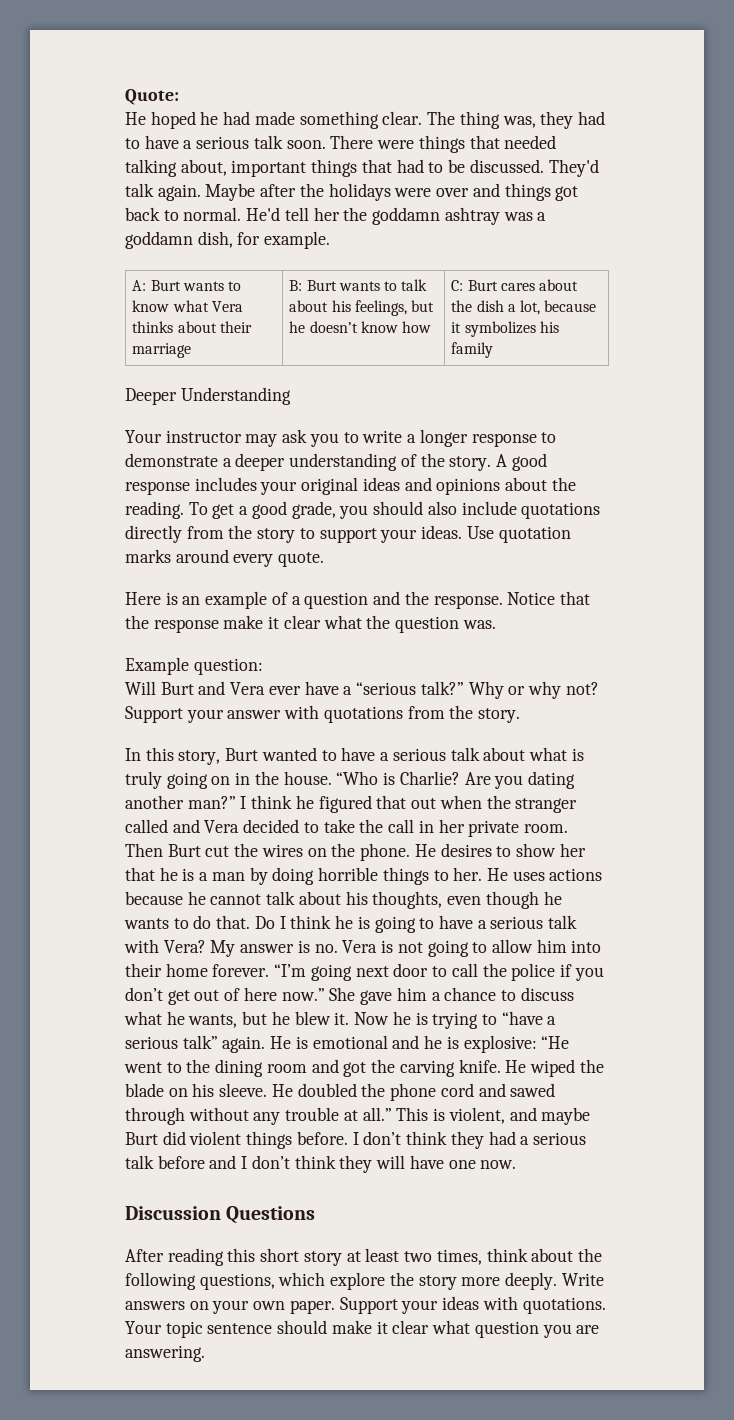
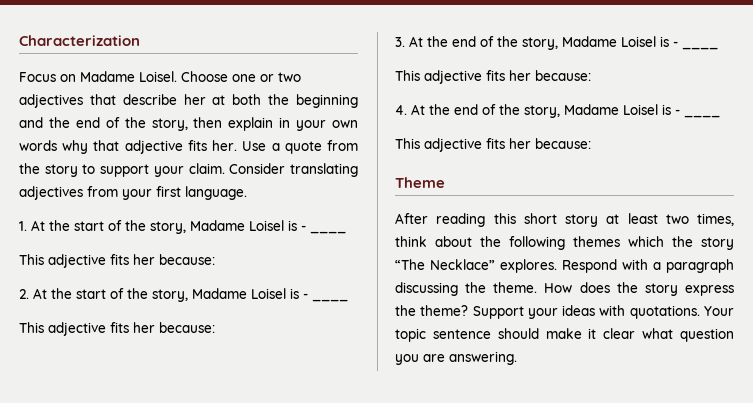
- Quote:
- He hoped he had made something clear. The thing was, they had to have a serious talk soon. There were things that needed talking about, important things that had to be discussed. They'd talk again. Maybe after the holidays were over and things got back to normal. He'd tell her the goddamn ashtray was a goddamn dish, for example.
- A: Burt wants to know what Vera thinks about their marriage | B: Burt wants to talk about his feelings, but he doesn’t know how | C: Burt cares about the dish a lot, because it symbolizes his family
- Deeper Understanding
- Your instructor may ask you to write a longer response to demonstrate a deeper understanding of the story. A good response includes your original ideas and opinions about the reading. To get a good grade, you should also include quotations directly from the story to support your ideas. Use quotation marks around every quote.
- Here is an example of a question and the response. Notice that the response make it clear what the question was.
- Example question:
- Will Burt and Vera ever have a “serious talk?” Why or why not? Support your answer with quotations from the story.
- In this story, Burt wanted to have a serious talk about what is truly going on in the house. “Who is Charlie? Are you dating another man?” I think he figured that out when the stranger called and Vera decided to take the call in her private room. Then Burt cut the wires on the phone. He desires to show her that he is a man by doing horrible things to her. He uses actions because he cannot talk about his thoughts, even though he wants to do that. Do I think he is going to have a serious talk with Vera? My answer is no. Vera is not going to allow him into their home forever. “I’m going next door to call the police if you don’t get out of here now.” She gave him a chance to discuss what he wants, but he blew it. Now he is trying to “have a serious talk” again. He is emotional and he is explosive: “He went to the dining room and got the carving knife. He wiped the blade on his sleeve. He doubled the phone cord and sawed through without any trouble at all.” This is violent, and maybe Burt did violent things before. I don’t think they had a serious talk before and I don’t think they will have one now.
- Discussion Questions
+ Characterization
+ Focus on Madame Loisel. Choose one or two adjectives that describe her at both the beginning and the end of the story, then explain in your own words why that adjective fits her. Use a quote from the story to support your claim. Consider translating adjectives from your first language.
+ 1. At the start of the story, Madame Loisel is - ____
+ This adjective fits her because:
+ 2. At the start of the story, Madame Loisel is - ____
+ This adjective fits her because:
+ 3. At the end of the story, Madame Loisel is - ____
+ This adjective fits her because:
+ 4. At the end of the story, Madame Loisel is - ____
+ This adjective fits her because:
+ Theme
- After reading this short story at least two times, think about the following questions, which explore the story more deeply. Write answers on your own paper.
+ After reading this short story at least two times, think about the following themes which the story “The Necklace” explores. Respond with a paragraph discussing the theme. How does the story express the theme?

